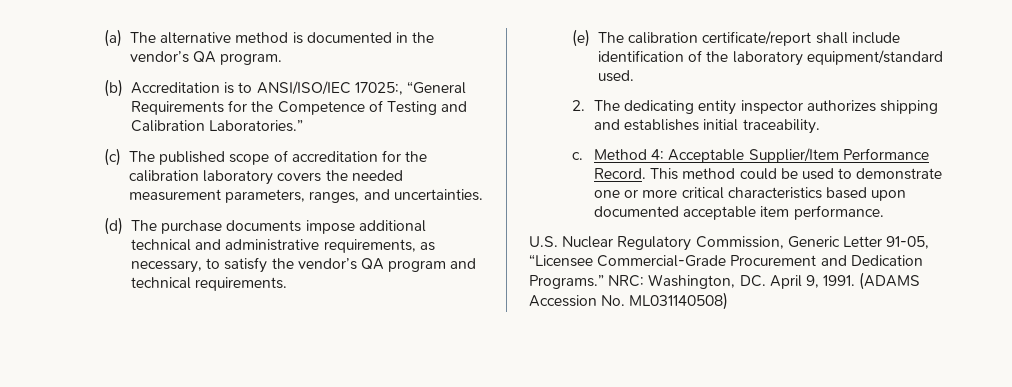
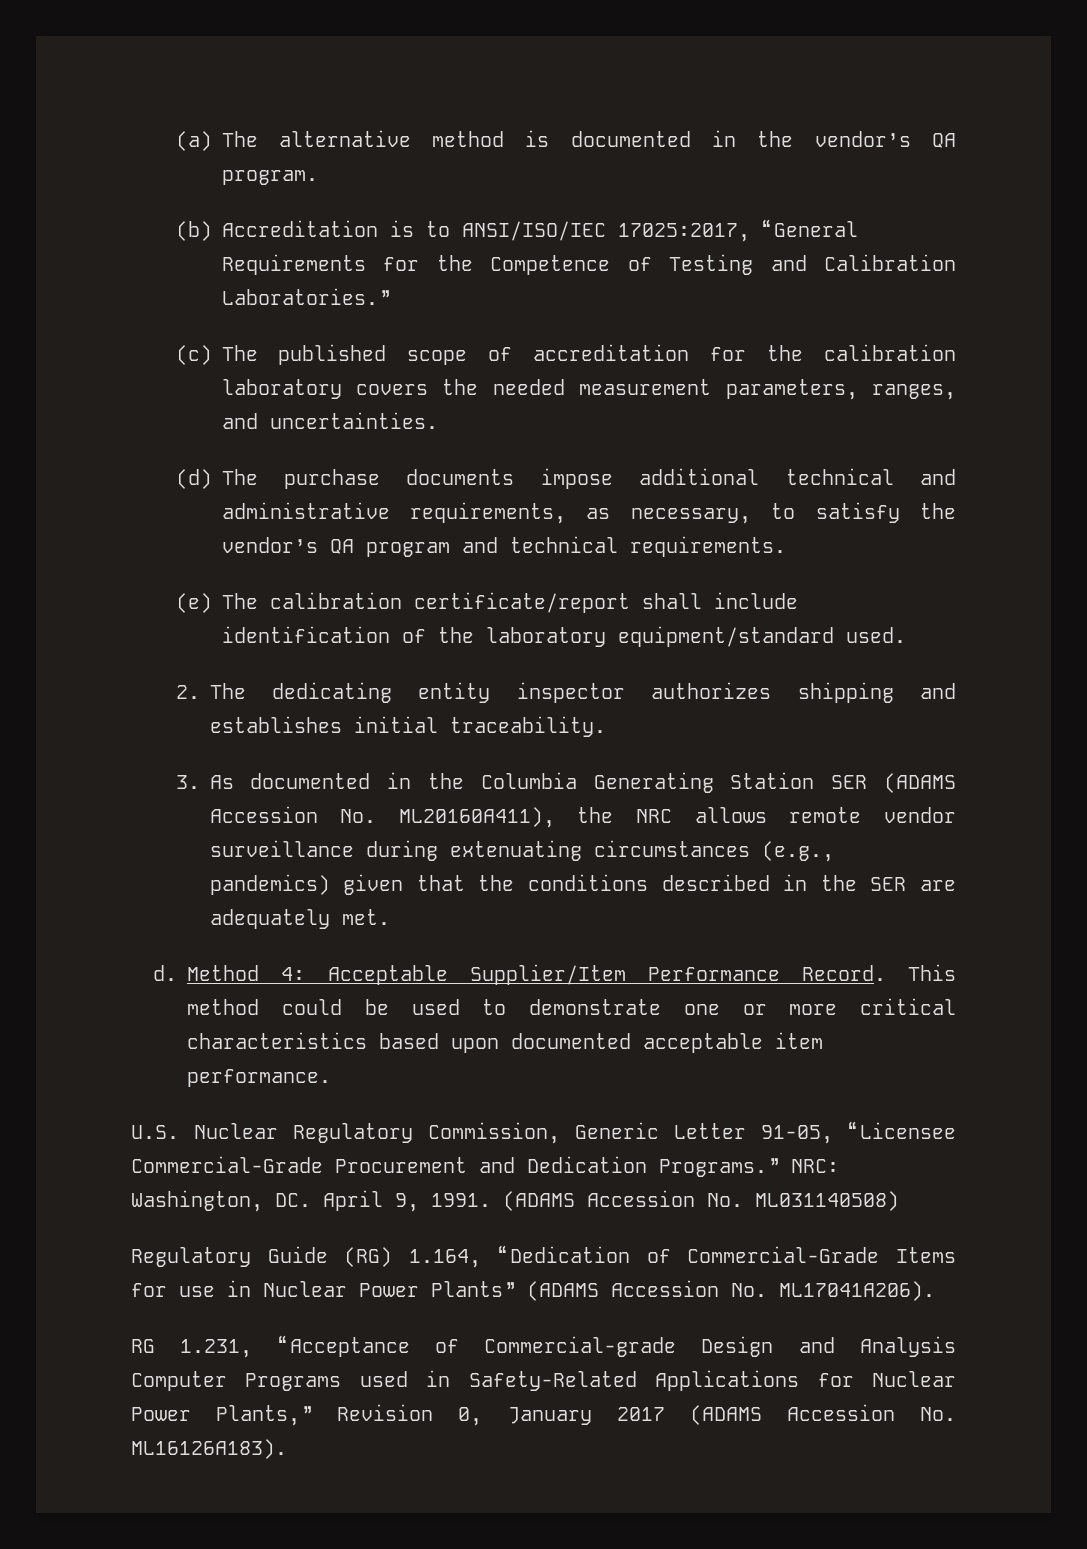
- (b) Accreditation is to ANSI/ISO/IEC 17025:, “General Requirements for the Competence of Testing and Calibration Laboratories.”
+ (b) Accreditation is to ANSI/ISO/IEC 17025:2017, “General Requirements for the Competence of Testing and Calibration Laboratories.”
- c.
+ 3. As documented in the Columbia Generating Station SER (ADAMS Accession No. ML20160A411), the NRC allows remote vendor surveillance during extenuating circumstances (e.g., pandemics) given that the conditions described in the SER are adequately met.
+ d.
+ Regulatory Guide (RG) 1.164, “Dedication of Commercial-Grade Items for use in Nuclear Power Plants” (ADAMS Accession No. ML17041A206).
+ RG 1.231, “Acceptance of Commercial-grade Design and Analysis Computer Programs used in Safety-Related Applications for Nuclear Power Plants,” Revision 0, January 2017 (ADAMS Accession No. ML16126A183).

